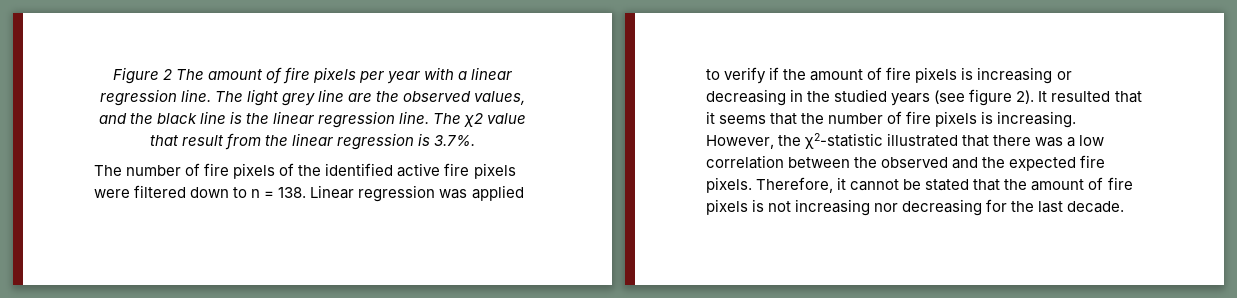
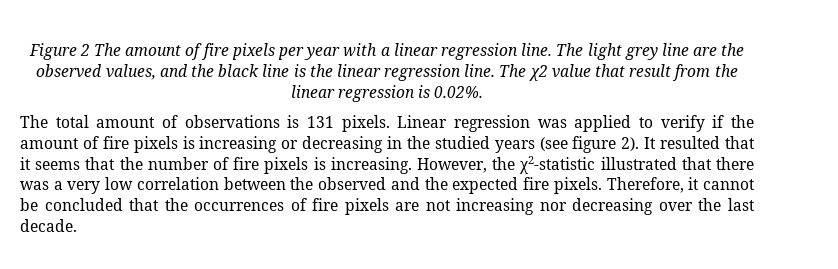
- The χ2 value that result from the linear regression is 3.7%.
- The number of fire pixels of the identified active fire pixels were filtered down to n = 138. Linear regression was applied to verify if the amount of fire pixels is increasing or decreasing in the studied years (see figure 2).
+ The χ2 value that result from the linear regression is 0.02%.
+ The total amount of observations is 131 pixels. Linear regression was applied to verify if the amount of fire pixels is increasing or decreasing in the studied years (see figure 2).
- However, the χ2-statistic illustrated that there was a low correlation between the observed and the expected fire pixels.
+ However, the χ2-statistic illustrated that there was a very low correlation between the observed and the expected fire pixels.
- Therefore, it cannot be stated that the amount of fire pixels is not increasing nor decreasing for the last decade.
+ Therefore, it cannot be concluded that the occurrences of fire pixels are not increasing nor decreasing over the last decade.

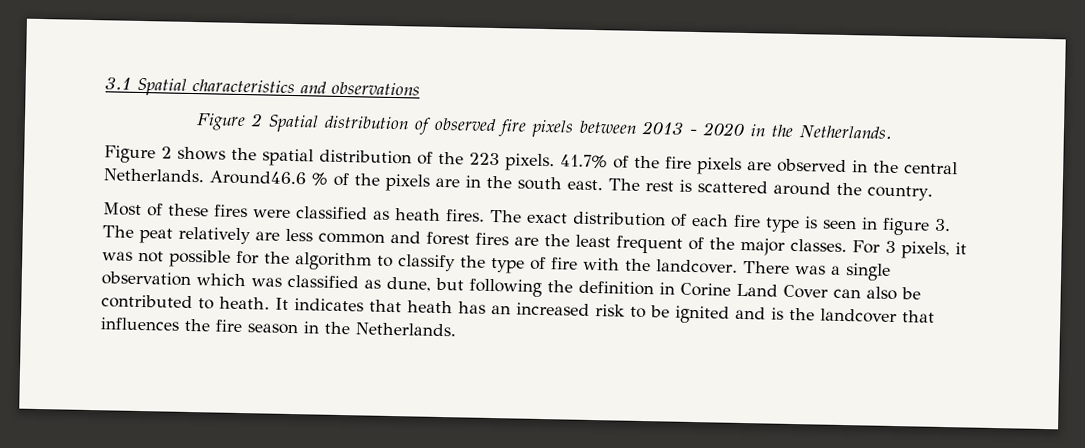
- Figure 2 The amount of fire pixels per year with a linear regression line. The light grey line are the observed values, and the black line is the linear regression line. The χ2 value that result from the linear regression is 0.02%.
- The total amount of observations is 131 pixels. Linear regression was applied to verify if the amount of fire pixels is increasing or decreasing in the studied years (see figure 2). It resulted that it seems that the number of fire pixels is increasing. However, the χ2-statistic illustrated that there was a very low correlation between the observed and the expected fire pixels. Therefore, it cannot be concluded that the occurrences of fire pixels are not increasing nor decreasing over the last decade.
+ 3.1 Spatial characteristics and observations
+ Figure 2 Spatial distribution of observed fire pixels between 2013 - 2020 in the Netherlands.
+ Figure 2 shows the spatial distribution of the 223 pixels. 41.7% of the fire pixels are observed in the central Netherlands. Around46.6 % of the pixels are in the south east. The rest is scattered around the country.
+ Most of these fires were classified as heath fires. The exact distribution of each fire type is seen in figure 3. The peat relatively are less common and forest fires are the least frequent of the major classes. For 3 pixels, it was not possible for the algorithm to classify the type of fire with the landcover. There was a single observation which was classified as dune, but following the definition in Corine Land Cover can also be contributed to heath. It indicates that heath has an increased risk to be ignited and is the landcover that influences the fire season in the Netherlands.

